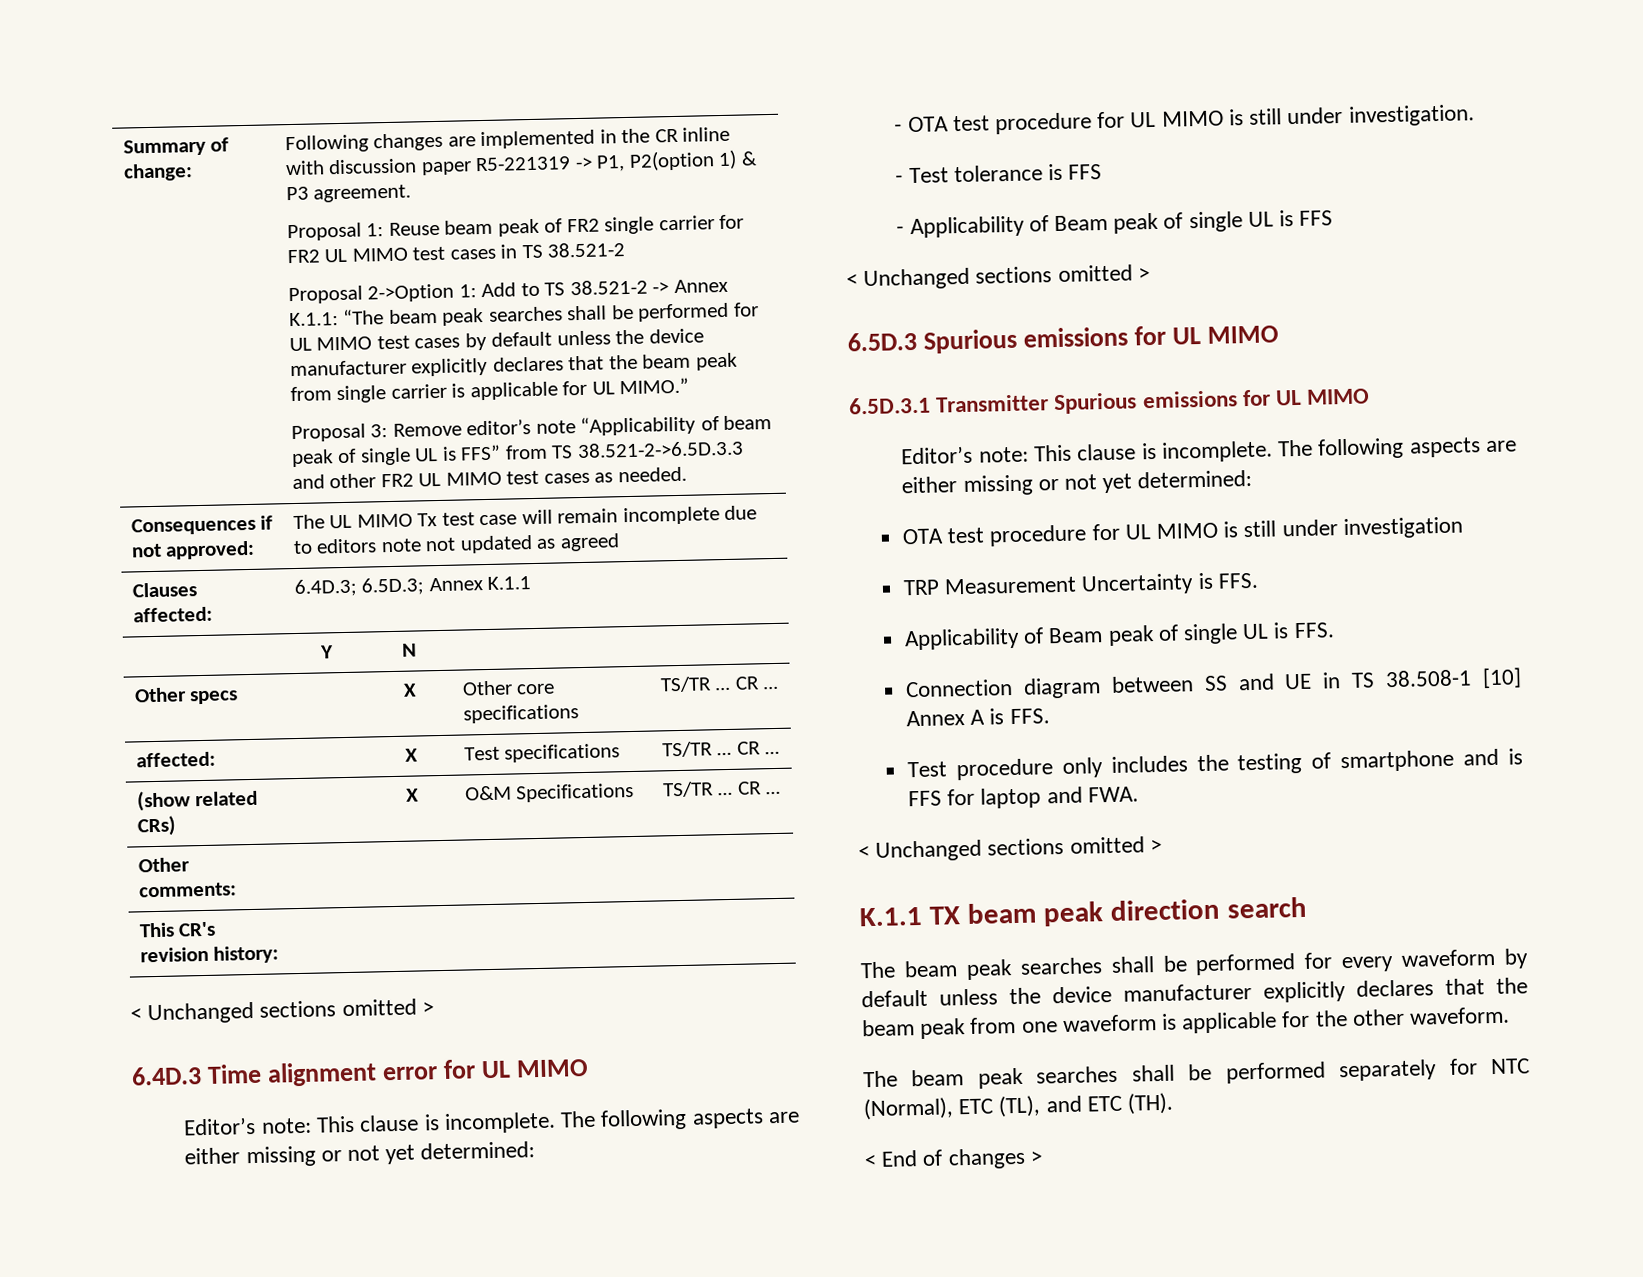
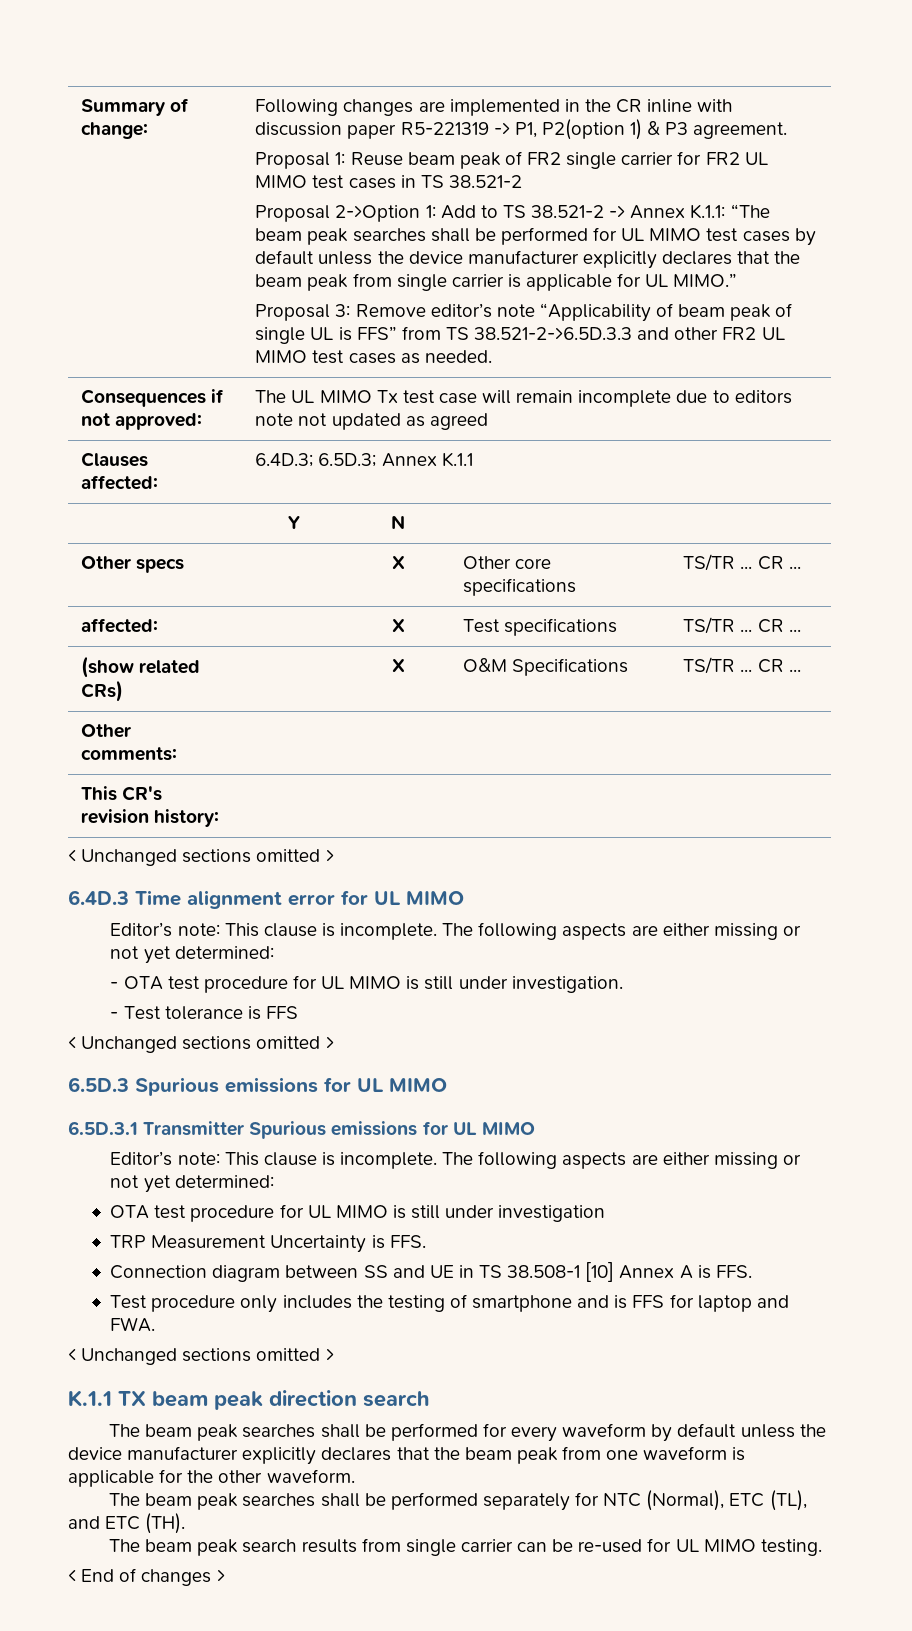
- - Applicability of Beam peak of single UL is FFS
- Applicability of Beam peak of single UL is FFS.
+ The beam peak search results from single carrier can be re-used for UL MIMO testing.

